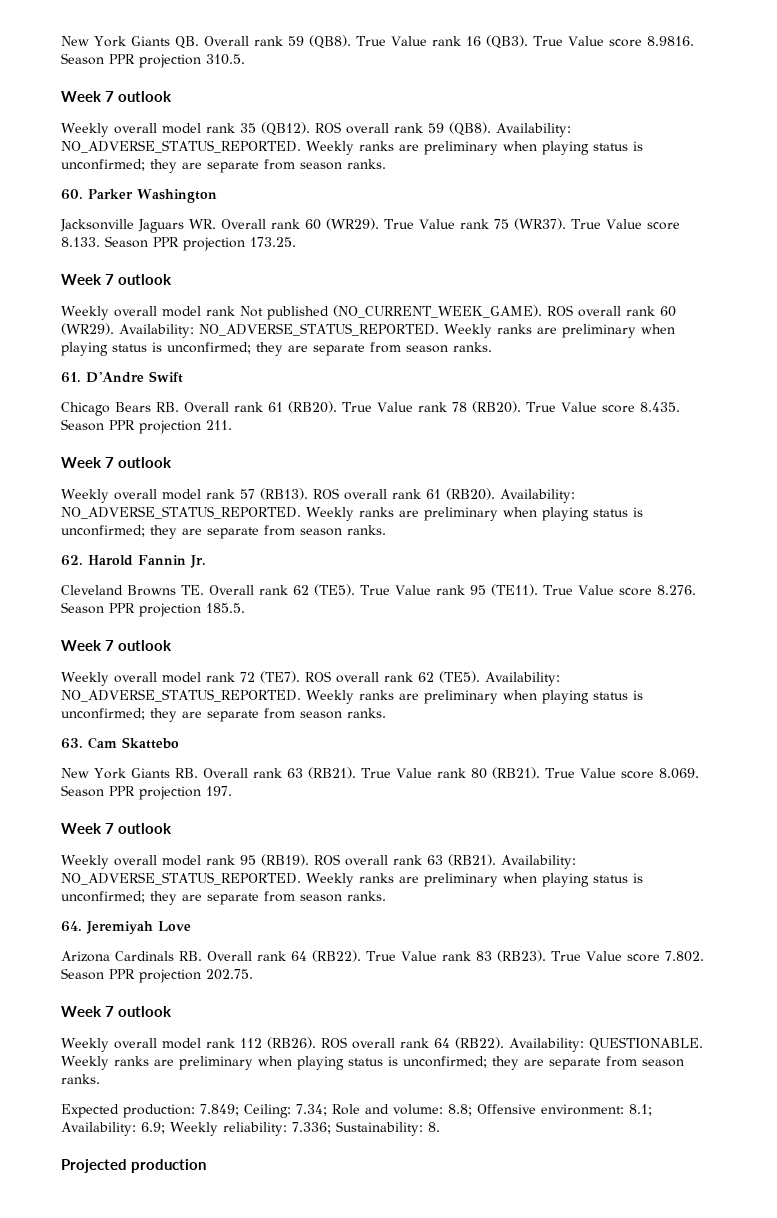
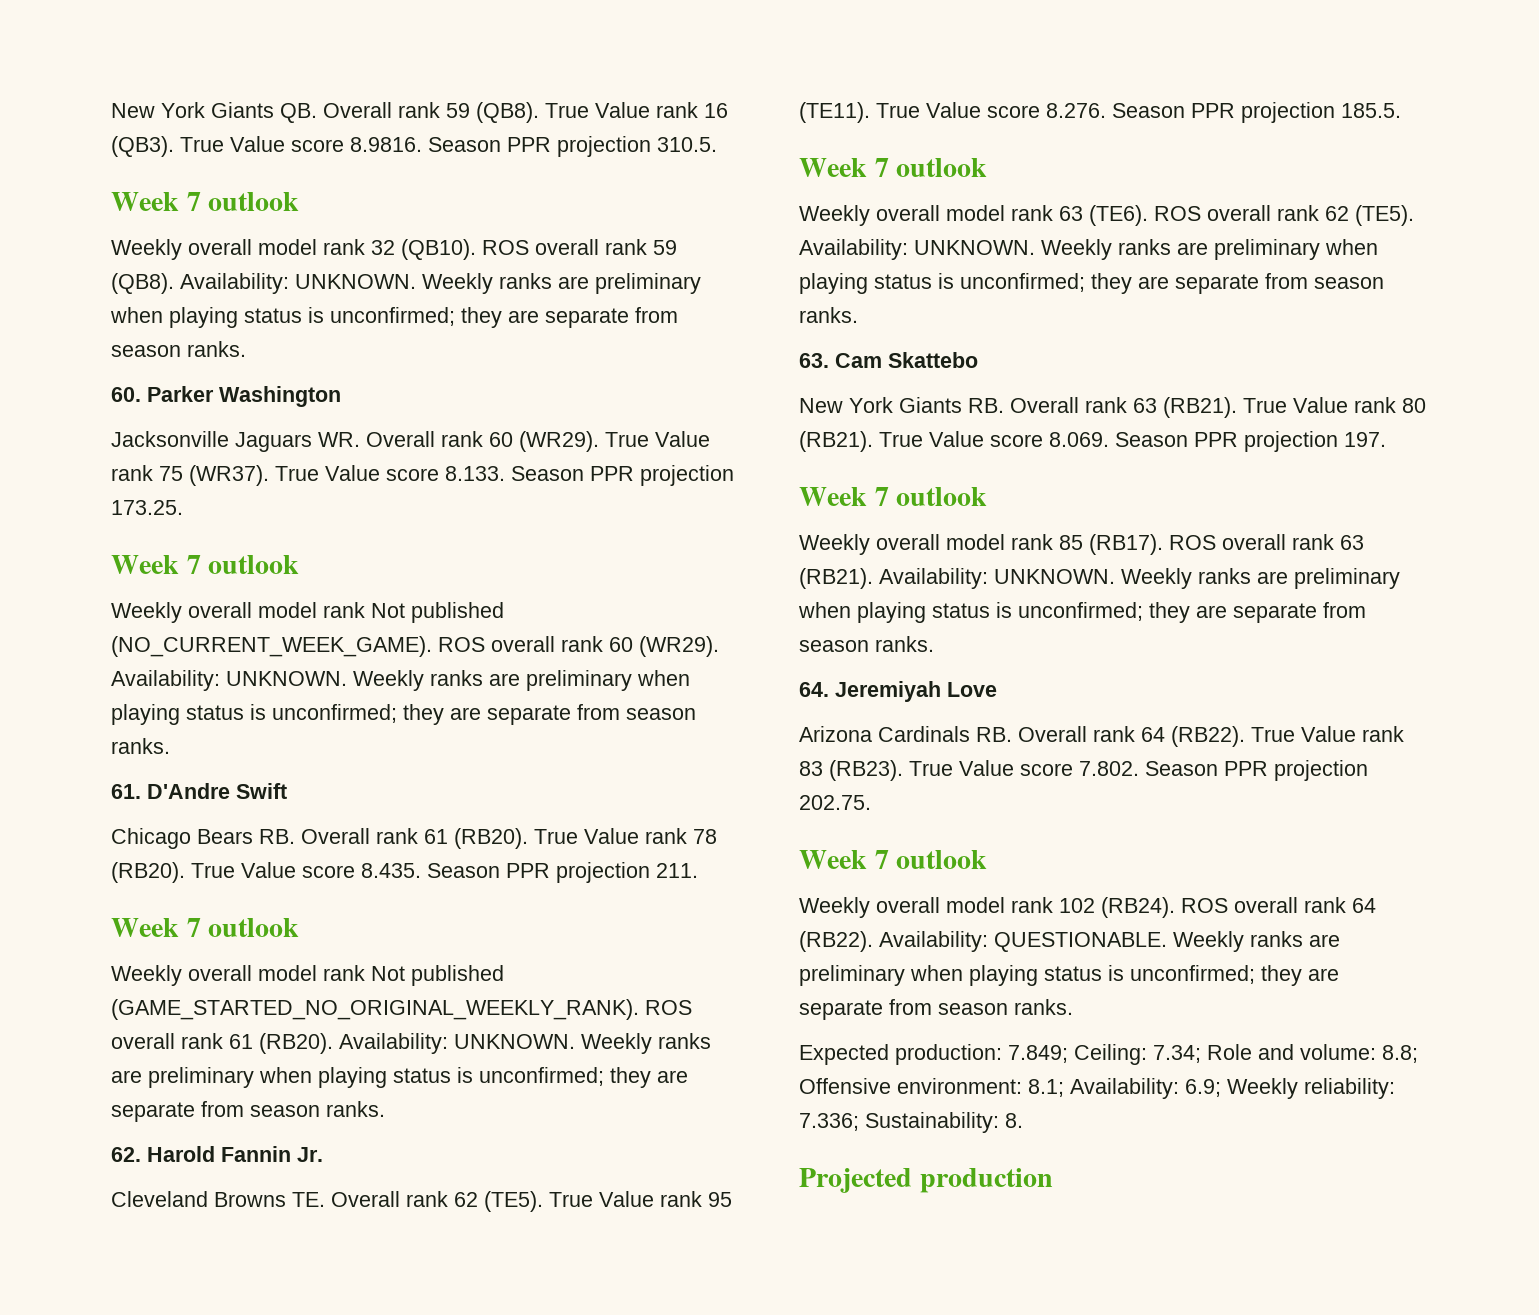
- Weekly overall model rank 35 (QB12).
+ Weekly overall model rank 32 (QB10).
- ROS overall rank 59 (QB8). Availability: NO_ADVERSE_STATUS_REPORTED.
+ ROS overall rank 59 (QB8). Availability: UNKNOWN.
- ROS overall rank 60 (WR29). Availability: NO_ADVERSE_STATUS_REPORTED.
+ ROS overall rank 60 (WR29). Availability: UNKNOWN.
- Weekly overall model rank 57 (RB13).
+ Weekly overall model rank Not published (GAME_STARTED_NO_ORIGINAL_WEEKLY_RANK).
- ROS overall rank 61 (RB20). Availability: NO_ADVERSE_STATUS_REPORTED.
+ ROS overall rank 61 (RB20). Availability: UNKNOWN.
- Weekly overall model rank 72 (TE7).
+ Weekly overall model rank 63 (TE6).
- ROS overall rank 62 (TE5). Availability: NO_ADVERSE_STATUS_REPORTED.
+ ROS overall rank 62 (TE5). Availability: UNKNOWN.
- Weekly overall model rank 95 (RB19).
+ Weekly overall model rank 85 (RB17).
- ROS overall rank 63 (RB21). Availability: NO_ADVERSE_STATUS_REPORTED.
+ ROS overall rank 63 (RB21). Availability: UNKNOWN.
- Weekly overall model rank 112 (RB26).
+ Weekly overall model rank 102 (RB24).

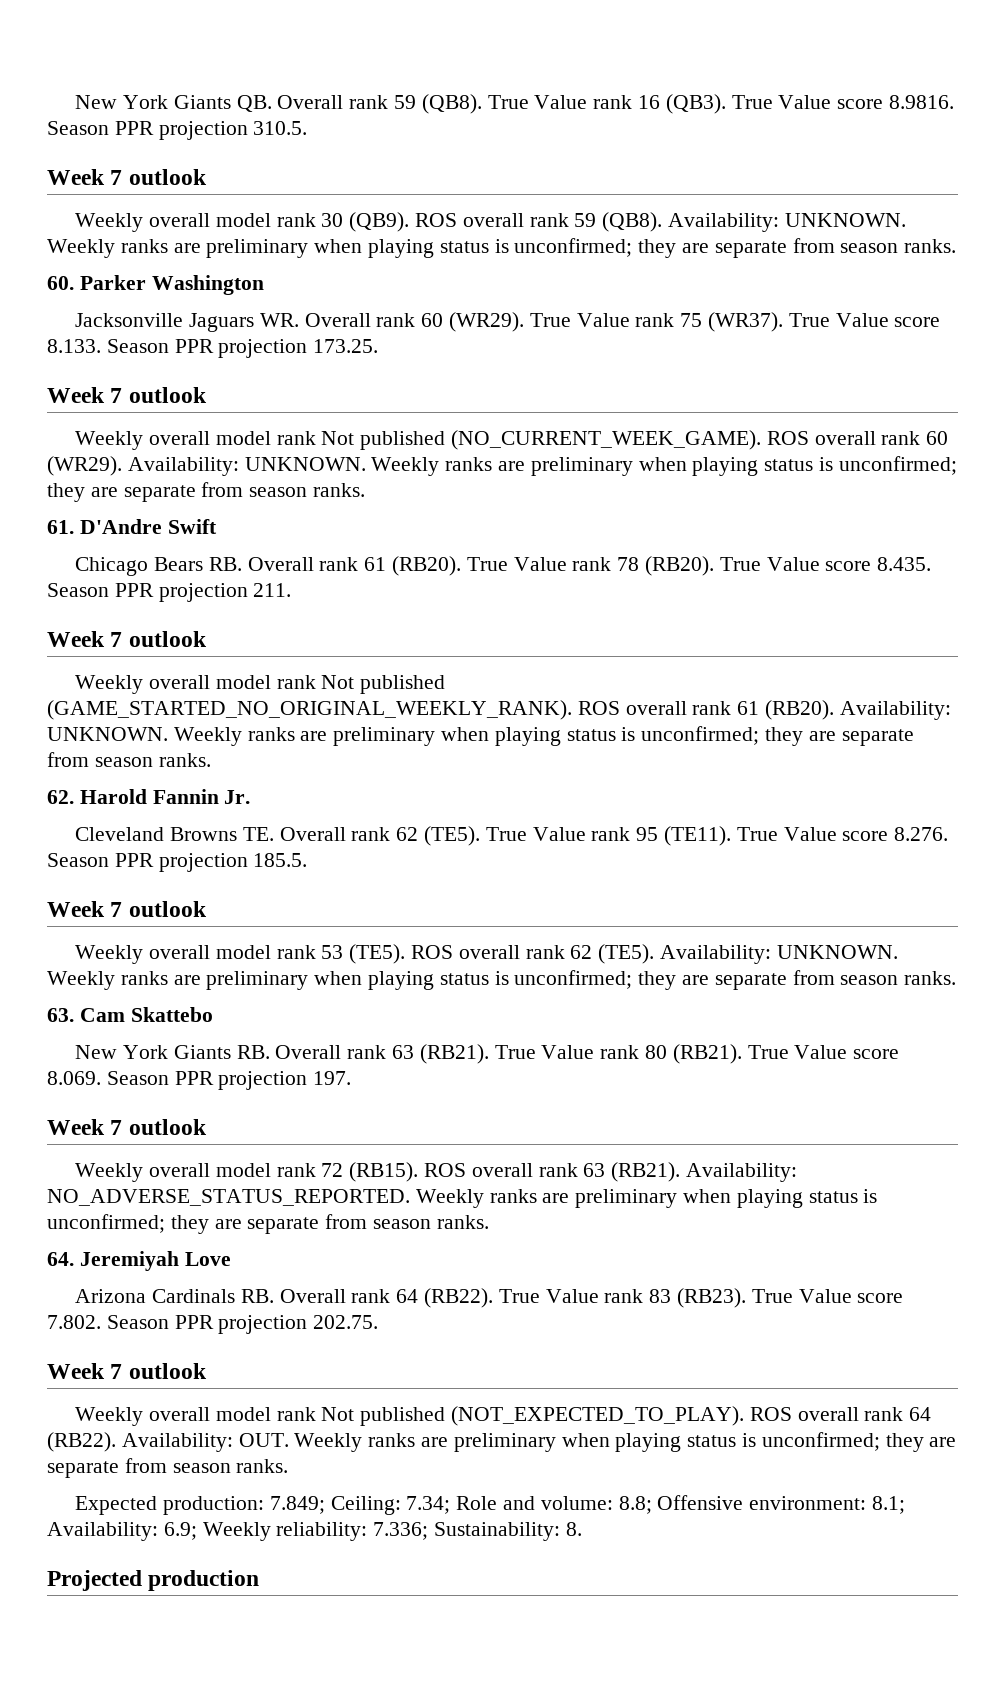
- Weekly overall model rank 32 (QB10).
+ Weekly overall model rank 30 (QB9).
- Weekly overall model rank 63 (TE6).
+ Weekly overall model rank 53 (TE5).
- Weekly overall model rank 85 (RB17).
+ Weekly overall model rank 72 (RB15).
- ROS overall rank 63 (RB21). Availability: UNKNOWN.
+ ROS overall rank 63 (RB21). Availability: NO_ADVERSE_STATUS_REPORTED.
- Weekly overall model rank 102 (RB24).
+ Weekly overall model rank Not published (NOT_EXPECTED_TO_PLAY).
- Availability: QUESTIONABLE. Weekly ranks are preliminary when playing status is unconfirmed; they are separate from season ranks.
+ Availability: OUT. Weekly ranks are preliminary when playing status is unconfirmed; they are separate from season ranks.

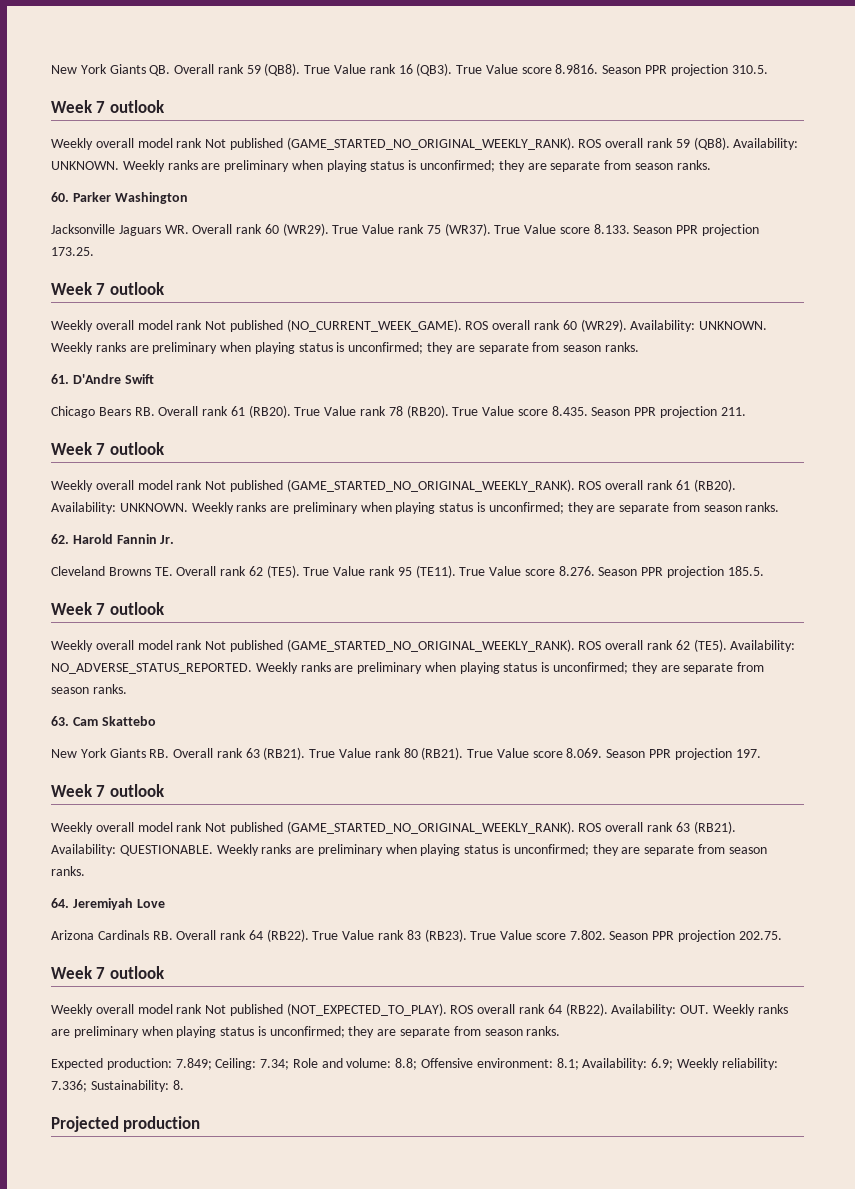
  True Value score 8.9816. Season PPR projection 310.5.
  Week 7 outlook
- Weekly overall model rank 30 (QB9).
+ Weekly overall model rank Not published (GAME_STARTED_NO_ORIGINAL_WEEKLY_RANK).
  True Value score 8.276. Season PPR projection 185.5.
  Week 7 outlook
- Weekly overall model rank 53 (TE5).
+ Weekly overall model rank Not published (GAME_STARTED_NO_ORIGINAL_WEEKLY_RANK).
- ROS overall rank 62 (TE5). Availability: UNKNOWN.
+ ROS overall rank 62 (TE5). Availability: NO_ADVERSE_STATUS_REPORTED.
  True Value score 8.069. Season PPR projection 197.
  Week 7 outlook
- Weekly overall model rank 72 (RB15).
+ Weekly overall model rank Not published (GAME_STARTED_NO_ORIGINAL_WEEKLY_RANK).
- Availability: NO_ADVERSE_STATUS_REPORTED.
+ Availability: QUESTIONABLE.

